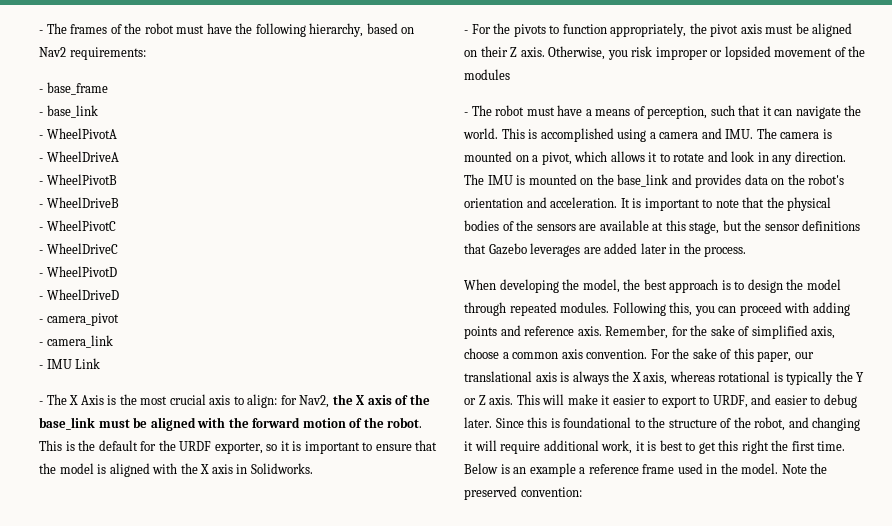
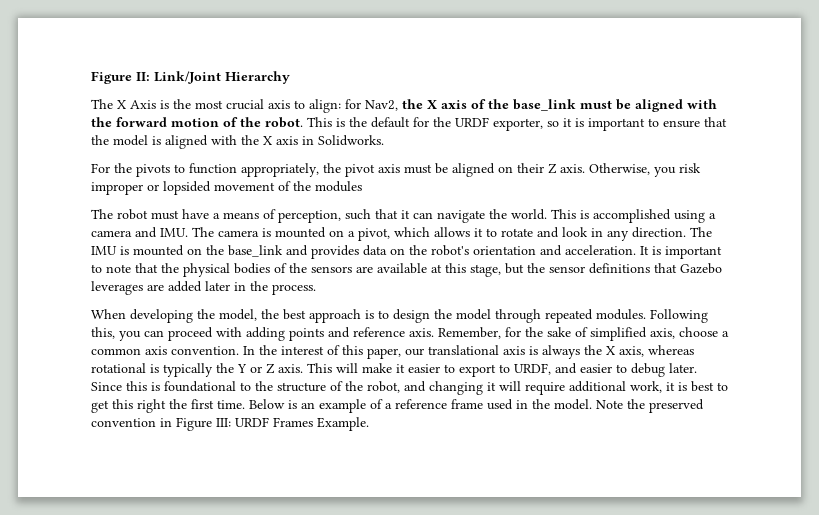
- - The frames of the robot must have the following hierarchy, based on Nav2 requirements:
- - base_frame
- - base_link
- - WheelPivotA
- - WheelDriveA
- - WheelPivotB
- - WheelDriveB
- - WheelPivotC
- - WheelDriveC
- - WheelPivotD
- - WheelDriveD
- - camera_pivot
- - camera_link
- - IMU Link
- - The X Axis is the most crucial axis to align: for Nav2, the X axis of the base_link must be aligned with the forward motion of the robot.
+ Figure II: Link/Joint Hierarchy
+ The X Axis is the most crucial axis to align: for Nav2, the X axis of the base_link must be aligned with the forward motion of the robot.
- - For the pivots to function appropriately, the pivot axis must be aligned on their Z axis.
+ For the pivots to function appropriately, the pivot axis must be aligned on their Z axis.
- - The robot must have a means of perception, such that it can navigate the world.
+ The robot must have a means of perception, such that it can navigate the world.
- For the sake of this paper, our translational axis is always the X axis, whereas rotational is typically the Y or Z axis.
+ In the interest of this paper, our translational axis is always the X axis, whereas rotational is typically the Y or Z axis.
- Below is an example a reference frame used in the model.
+ Below is an example of a reference frame used in the model.
- Note the preserved convention:
+ Note the preserved convention in Figure III: URDF Frames Example.

